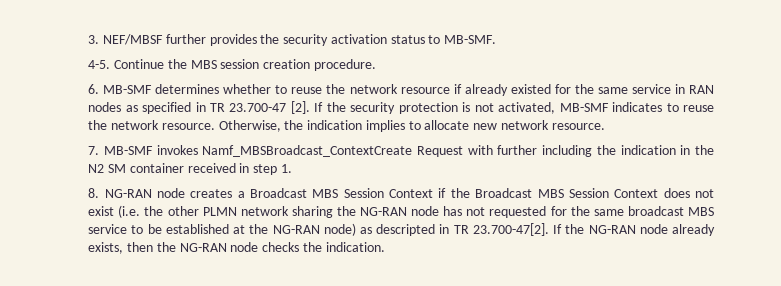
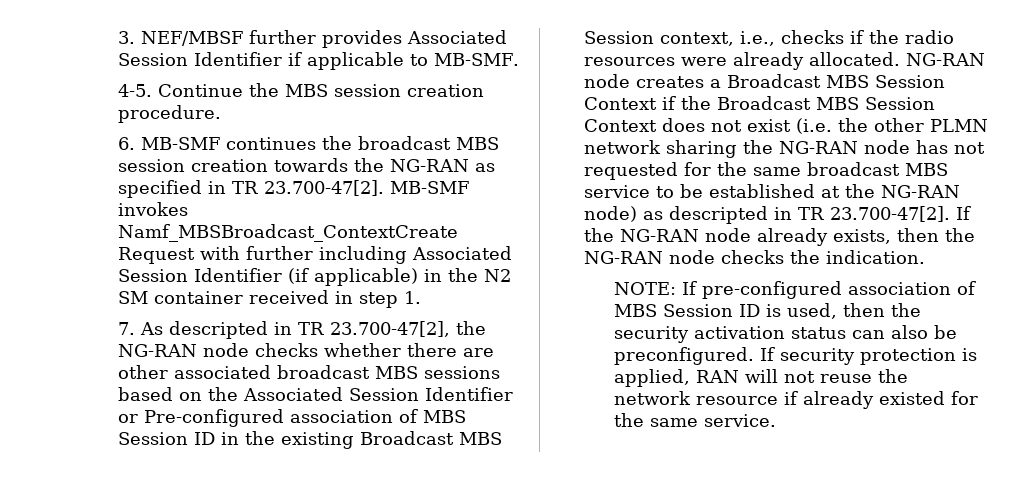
- 3. NEF/MBSF further provides the security activation status to MB-SMF.
+ 3. NEF/MBSF further provides Associated Session Identifier if applicable to MB-SMF.
- 6. MB-SMF determines whether to reuse the network resource if already existed for the same service in RAN nodes as specified in TR 23.700-47 [2]. If the security protection is not activated, MB-SMF indicates to reuse the network resource. Otherwise, the indication implies to allocate new network resource.
- 7. MB-SMF invokes Namf_MBSBroadcast_ContextCreate Request with further including the indication in the N2 SM container received in step 1.
+ 6. MB-SMF continues the broadcast MBS session creation towards the NG-RAN as specified in TR 23.700-47[2]. MB-SMF invokes Namf_MBSBroadcast_ContextCreate Request with further including Associated Session Identifier (if applicable) in the N2 SM container received in step 1.
- 8. NG-RAN node creates a Broadcast MBS Session Context if the Broadcast MBS Session Context does not exist (i.e. the other PLMN network sharing the NG-RAN node has not requested for the same broadcast MBS service to be established at the NG-RAN node) as descripted in TR 23.700-47[2]. If the NG-RAN node already exists, then the NG-RAN node checks the indication.
+ 7. As descripted in TR 23.700-47[2], the NG-RAN node checks whether there are other associated broadcast MBS sessions based on the Associated Session Identifier or Pre-configured association of MBS Session ID in the existing Broadcast MBS Session context, i.e., checks if the radio resources were already allocated. NG-RAN node creates a Broadcast MBS Session Context if the Broadcast MBS Session Context does not exist (i.e. the other PLMN network sharing the NG-RAN node has not requested for the same broadcast MBS service to be established at the NG-RAN node) as descripted in TR 23.700-47[2]. If the NG-RAN node already exists, then the NG-RAN node checks the indication.
+ NOTE: If pre-configured association of MBS Session ID is used, then the security activation status can also be preconfigured. If security protection is applied, RAN will not reuse the network resource if already existed for the same service.

